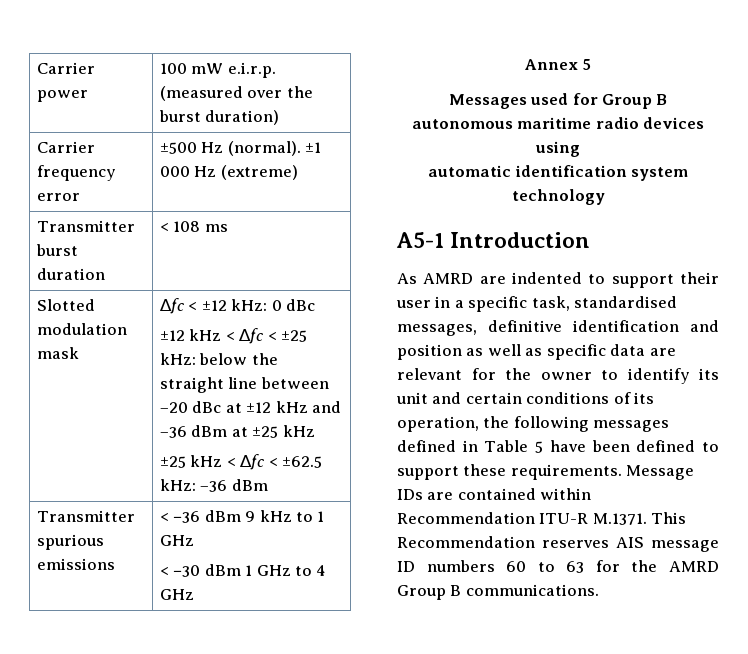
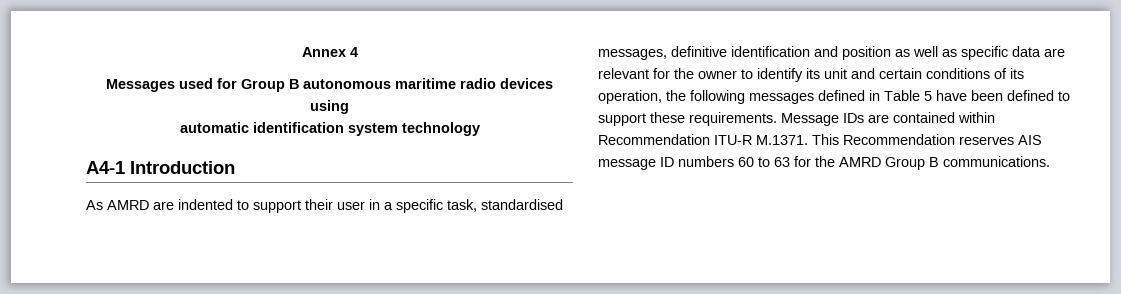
- Carrier power | 100 mW e.i.r.p. (measured over the burst duration)
- Carrier frequency error | ±500 Hz (normal). ±1 000 Hz (extreme)
- Transmitter burst duration | < 108 ms
- Slotted modulation mask | ∆fc < ±12 kHz: 0 dBc
- ±12 kHz < ∆fc < ±25 kHz: below the straight line between –20 dBc at ±12 kHz and –36 dBm at ±25 kHz
- ±25 kHz < ∆fc < ±62.5 kHz: –36 dBm
- Transmitter spurious emissions | < −36 dBm 9 kHz to 1 GHz
- < −30 dBm 1 GHz to 4 GHz
- Annex 5
+ Annex 4
- A5-1 Introduction
+ A4-1 Introduction

